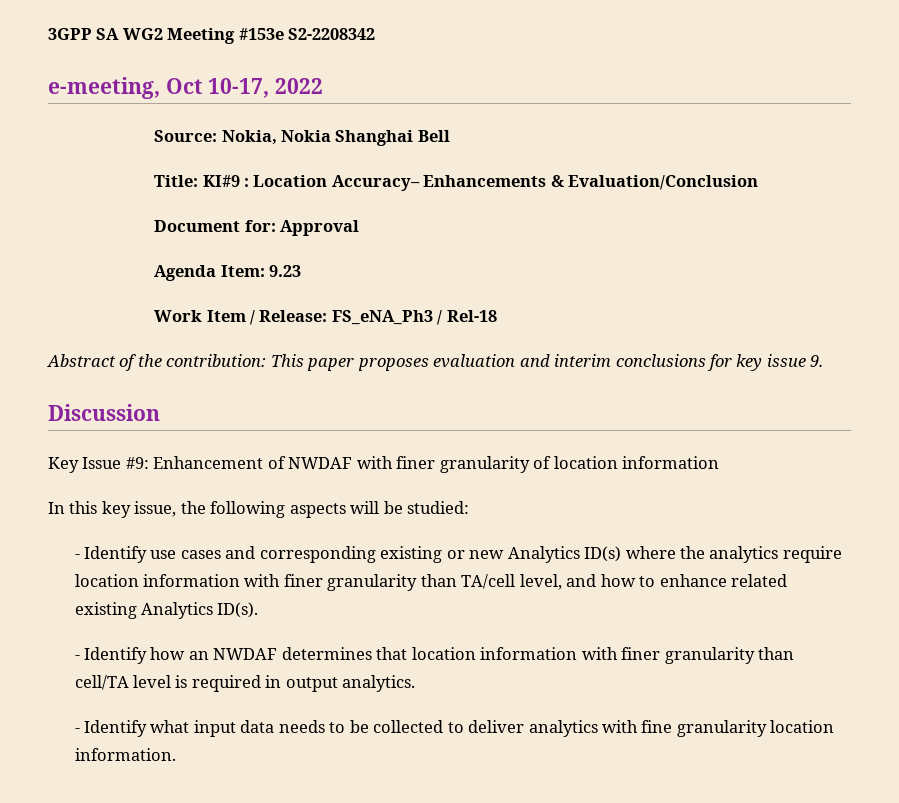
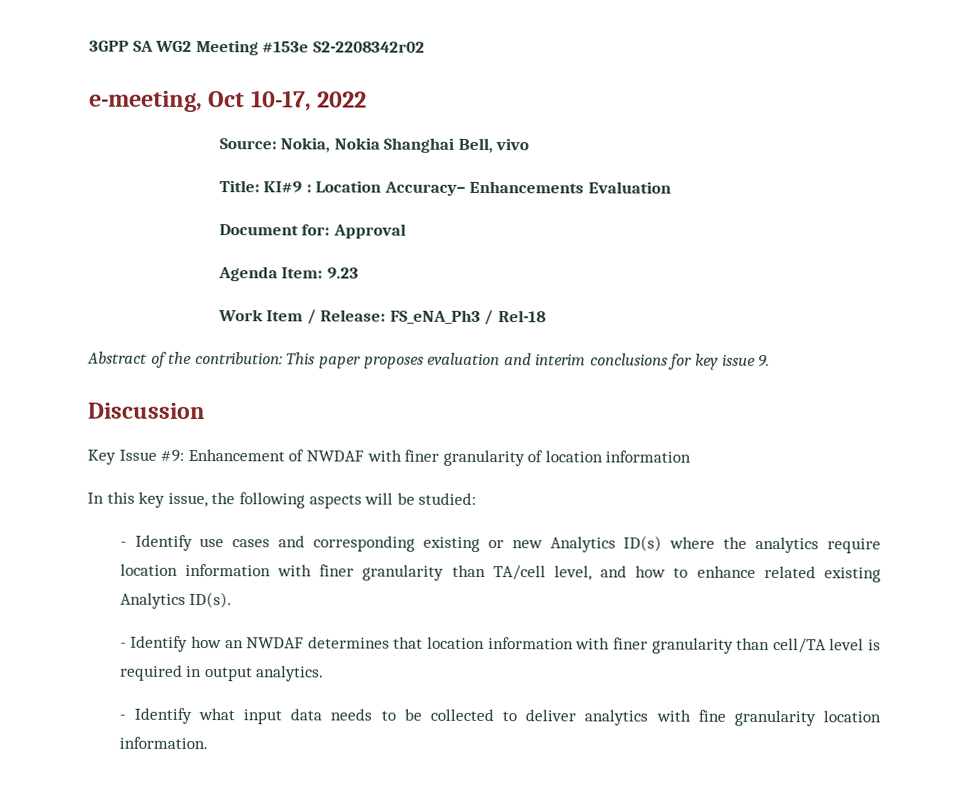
- 3GPP SA WG2 Meeting #153e S2-2208342
+ 3GPP SA WG2 Meeting #153e S2-2208342r02
- Source: Nokia, Nokia Shanghai Bell
+ Source: Nokia, Nokia Shanghai Bell, vivo
- Title: KI#9 : Location Accuracy– Enhancements & Evaluation/Conclusion
+ Title: KI#9 : Location Accuracy– Enhancements Evaluation

